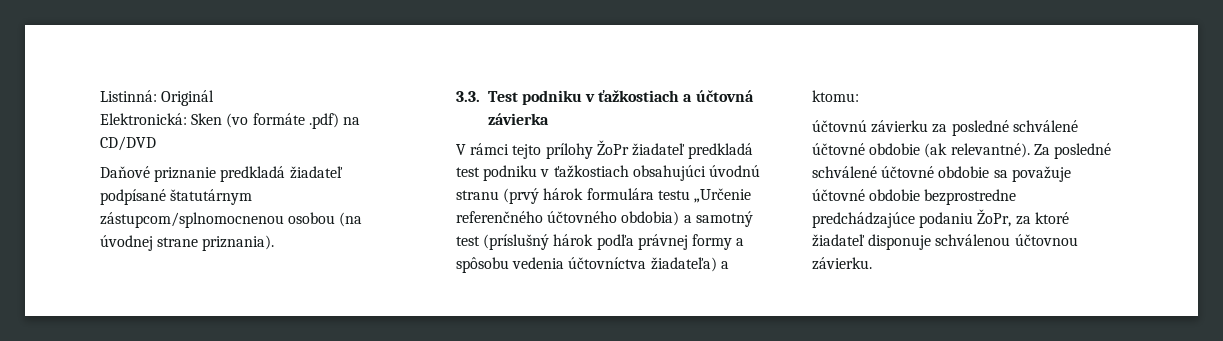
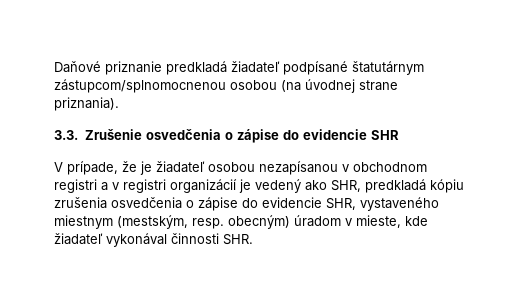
- Listinná: Originál
- Elektronická: Sken (vo formáte .pdf) na CD/DVD
- 3.3. Test podniku v ťažkostiach a účtovná závierka
- V rámci tejto prílohy ŽoPr žiadateľ predkladá test podniku v ťažkostiach obsahujúci úvodnú stranu (prvý hárok formulára testu „Určenie referenčného účtovného obdobia) a samotný test (príslušný hárok podľa právnej formy a spôsobu vedenia účtovníctva žiadateľa) a ktomu:
- účtovnú závierku za posledné schválené účtovné obdobie (ak relevantné). Za posledné schválené účtovné obdobie sa považuje účtovné obdobie bezprostredne predchádzajúce podaniu ŽoPr, za ktoré žiadateľ disponuje schválenou účtovnou závierku.
+ 3.3. Zrušenie osvedčenia o zápise do evidencie SHR
+ V prípade, že je žiadateľ osobou nezapísanou v obchodnom registri a v registri organizácií je vedený ako SHR, predkladá kópiu zrušenia osvedčenia o zápise do evidencie SHR, vystaveného miestnym (mestským, resp. obecným) úradom v mieste, kde žiadateľ vykonával činnosti SHR.

